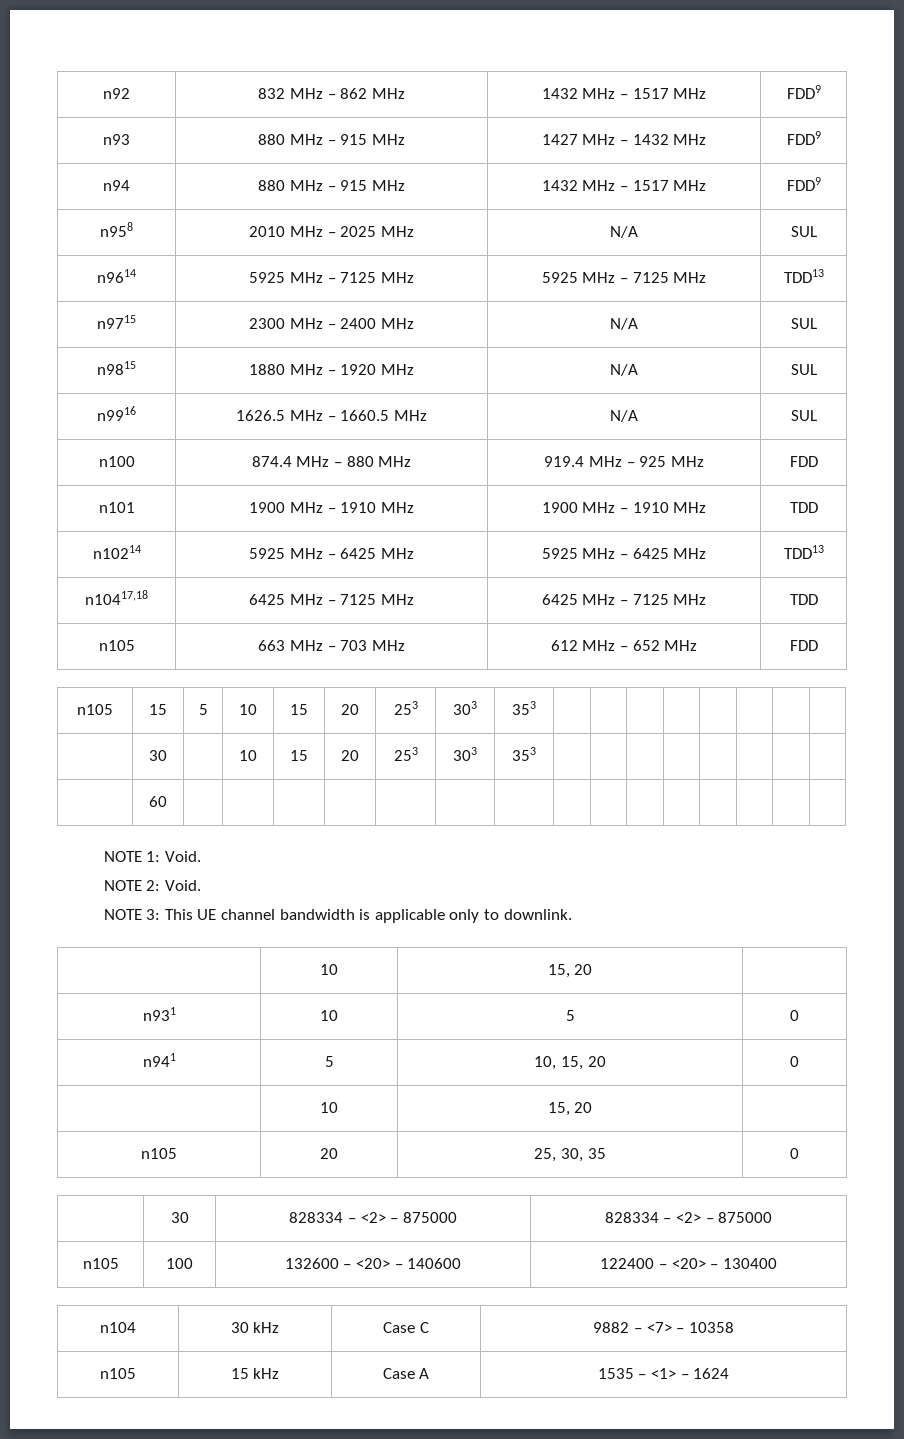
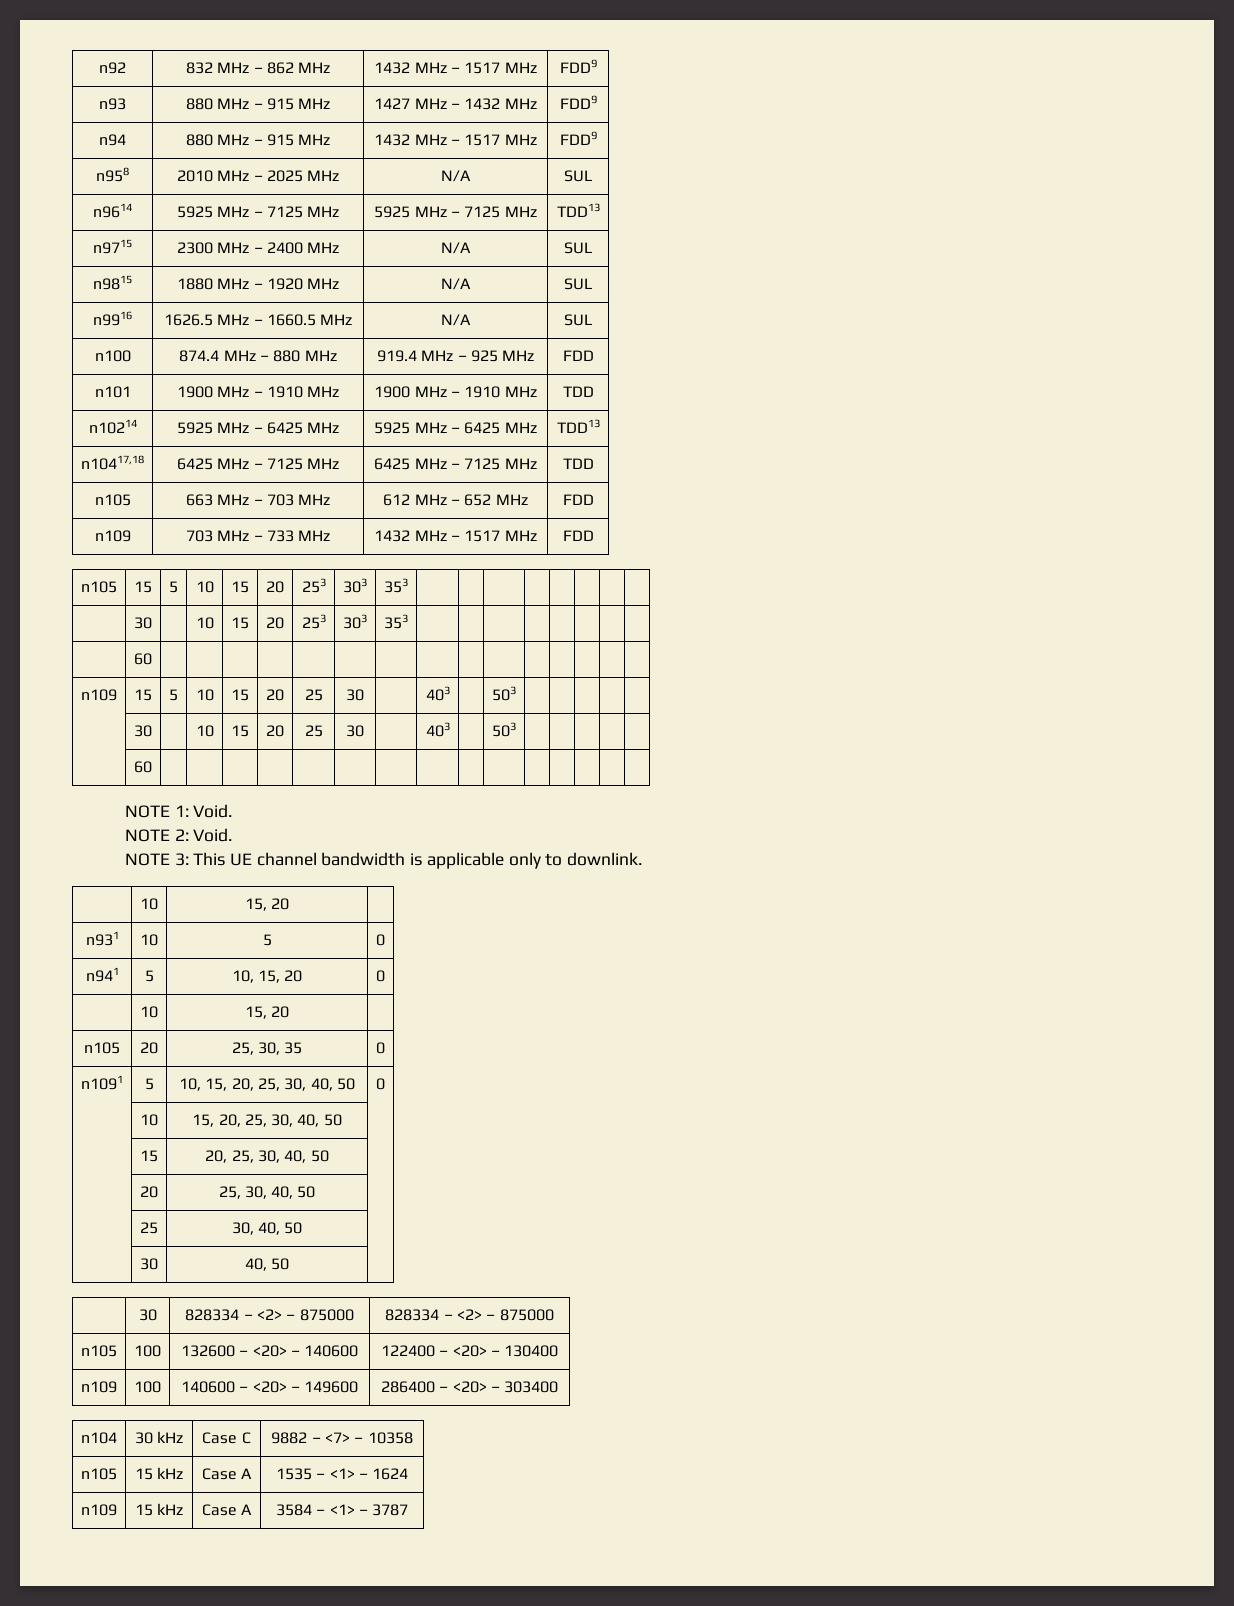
+ n109 | 703 MHz – 733 MHz | 1432 MHz – 1517 MHz | FDD
+ n109 | 15 | 5 | 10 | 15 | 20 | 25 | 30 | | 403 | | 503 | | | | |
+ | 30 | | 10 | 15 | 20 | 25 | 30 | | 403 | | 503 | | | | |
+ | 60 | | | | | | | | | | | | | | |
+ n1091 | 5 | 10, 15, 20, 25, 30, 40, 50 | 0
+ | 10 | 15, 20, 25, 30, 40, 50 |
+ | 15 | 20, 25, 30, 40, 50 |
+ | 20 | 25, 30, 40, 50 |
+ | 25 | 30, 40, 50 |
+ | 30 | 40, 50 |
+ n109 | 100 | 140600 – <20> – 149600 | 286400 – <20> – 303400
+ n109 | 15 kHz | Case A | 3584 – <1> – 3787

